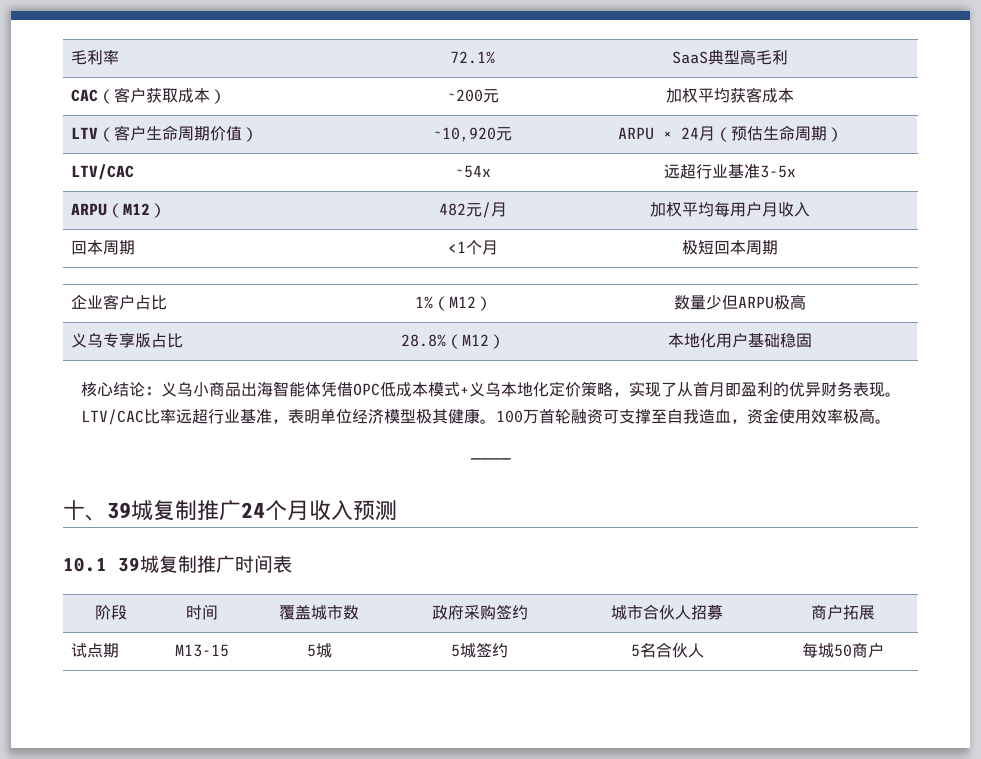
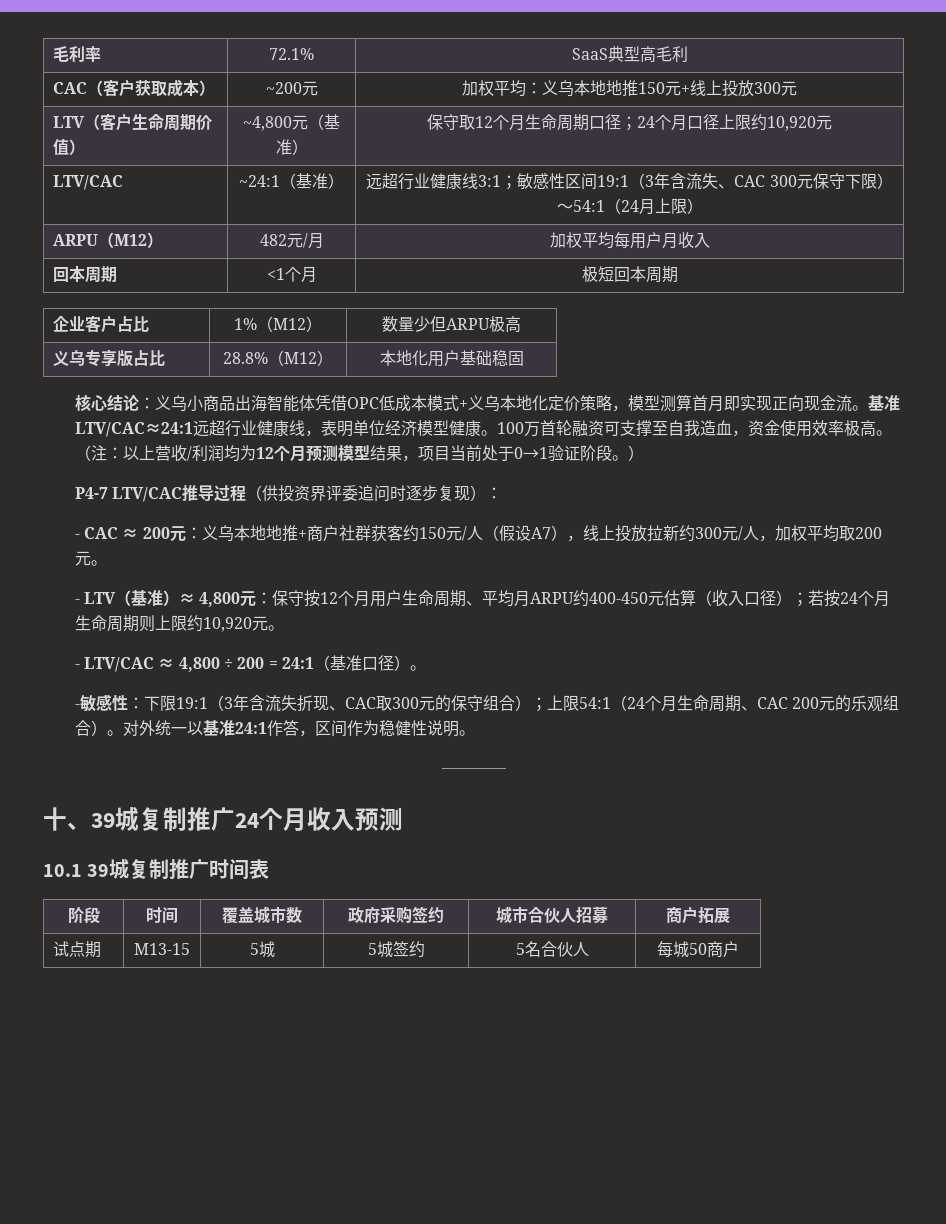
- CAC（客户获取成本） | ~200元 | 加权平均获客成本
+ CAC（客户获取成本） | ~200元 | 加权平均：义乌本地地推150元+线上投放300元
- LTV（客户生命周期价值） | ~10,920元 | ARPU × 24月（预估生命周期）
- LTV/CAC | ~54x | 远超行业基准3-5x
+ LTV（客户生命周期价值） | ~4,800元（基准） | 保守取12个月生命周期口径；24个月口径上限约10,920元
+ LTV/CAC | ~24:1（基准） | 远超行业健康线3:1；敏感性区间19:1（3年含流失、CAC 300元保守下限）～54:1（24月上限）
- 核心结论：义乌小商品出海智能体凭借OPC低成本模式+义乌本地化定价策略，实现了从首月即盈利的优异财务表现。LTV/CAC比率远超行业基准，表明单位经济模型极其健康。
+ 核心结论：义乌小商品出海智能体凭借OPC低成本模式+义乌本地化定价策略，模型测算首月即实现正向现金流。基准LTV/CAC≈24:1远超行业健康线，表明单位经济模型健康。
+ （注：以上营收/利润均为12个月预测模型结果，项目当前处于0→1验证阶段。）
+ P4-7 LTV/CAC推导过程（供投资界评委追问时逐步复现）：
+ - CAC ≈ 200元：义乌本地地推+商户社群获客约150元/人（假设A7），线上投放拉新约300元/人，加权平均取200元。
+ - LTV（基准）≈ 4,800元：保守按12个月用户生命周期、平均月ARPU约400-450元估算（收入口径）；若按24个月生命周期则上限约10,920元。
+ - LTV/CAC ≈ 4,800 ÷ 200 = 24:1（基准口径）。
+ -敏感性：下限19:1（3年含流失折现、CAC取300元的保守组合）；上限54:1（24个月生命周期、CAC 200元的乐观组合）。对外统一以基准24:1作答，区间作为稳健性说明。

